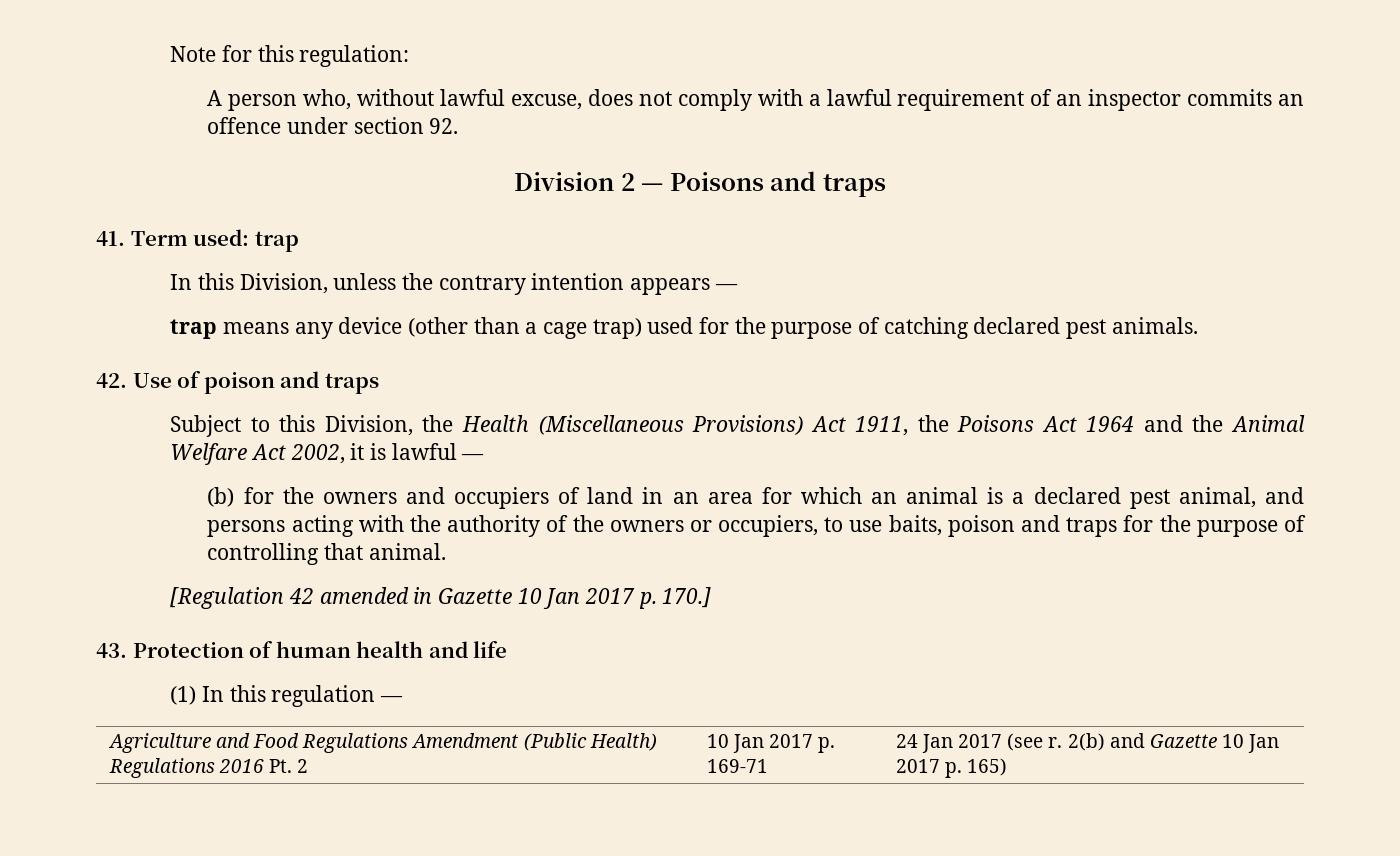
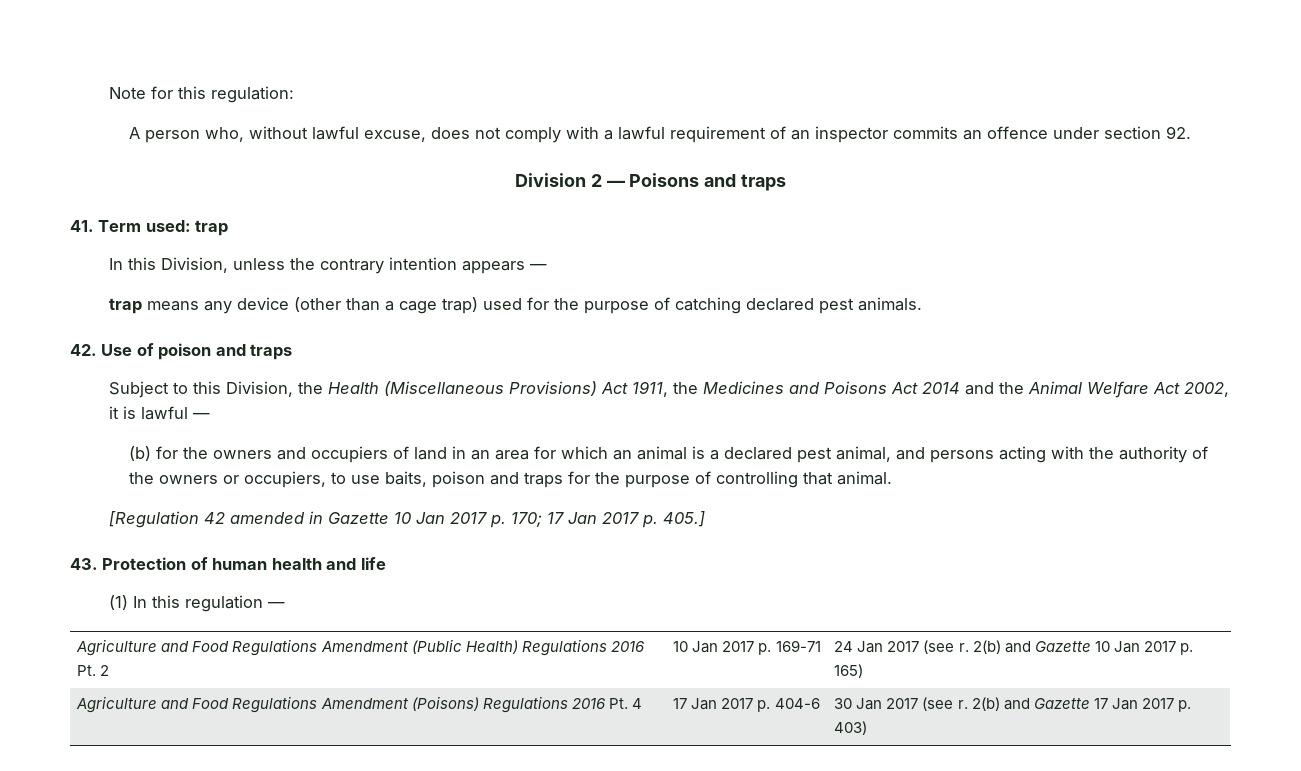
- Subject to this Division, the Health (Miscellaneous Provisions) Act 1911, the Poisons Act 1964 and the Animal Welfare Act 2002, it is lawful —
+ Subject to this Division, the Health (Miscellaneous Provisions) Act 1911, the Medicines and Poisons Act 2014 and the Animal Welfare Act 2002, it is lawful —
- [Regulation 42 amended in Gazette 10 Jan 2017 p. 170.]
+ [Regulation 42 amended in Gazette 10 Jan 2017 p. 170; 17 Jan 2017 p. 405.]
+ Agriculture and Food Regulations Amendment (Poisons) Regulations 2016 Pt. 4 | 17 Jan 2017 p. 404-6 | 30 Jan 2017 (see r. 2(b) and Gazette 17 Jan 2017 p. 403)

